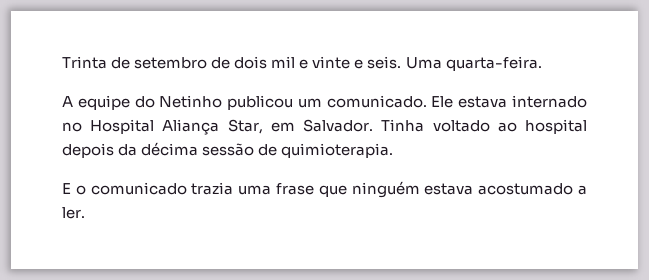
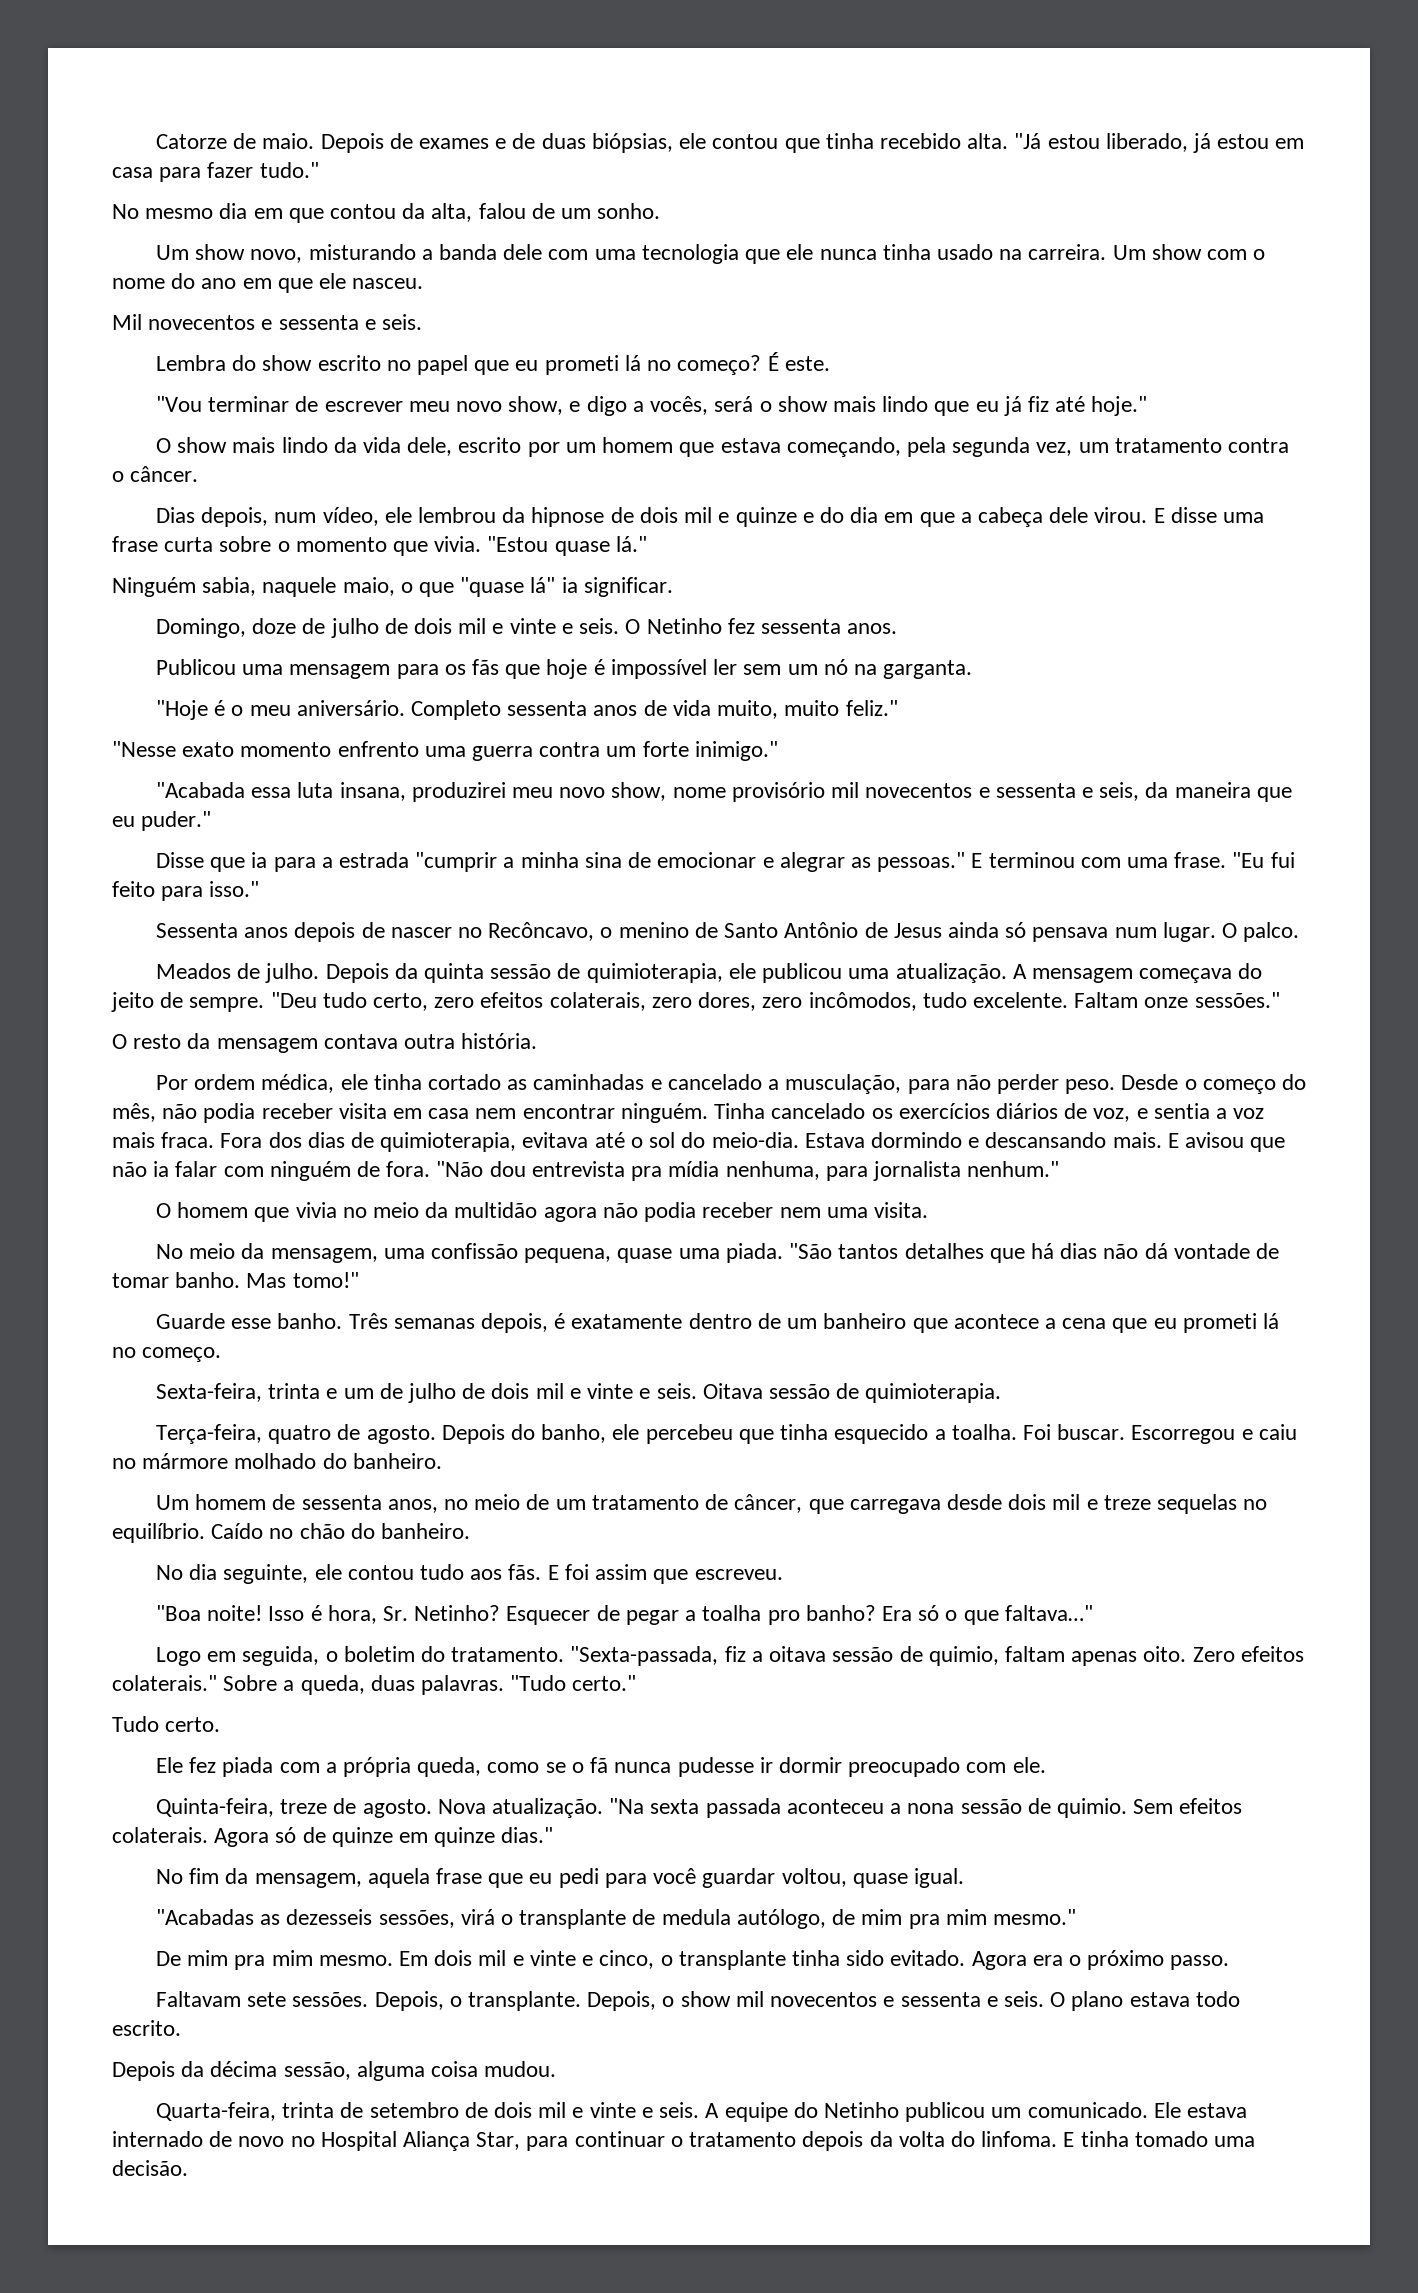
- Trinta de setembro de dois mil e vinte e seis. Uma quarta-feira.
- A equipe do Netinho publicou um comunicado.
+ Catorze de maio. Depois de exames e de duas biópsias, ele contou que tinha recebido alta. "Já estou liberado, já estou em casa para fazer tudo."
+ No mesmo dia em que contou da alta, falou de um sonho.
+ Um show novo, misturando a banda dele com uma tecnologia que ele nunca tinha usado na carreira. Um show com o nome do ano em que ele nasceu.
+ Mil novecentos e sessenta e seis.
+ Lembra do show escrito no papel que eu prometi lá no começo? É este.
+ "Vou terminar de escrever meu novo show, e digo a vocês, será o show mais lindo que eu já fiz até hoje."
+ O show mais lindo da vida dele, escrito por um homem que estava começando, pela segunda vez, um tratamento contra o câncer.
+ Dias depois, num vídeo, ele lembrou da hipnose de dois mil e quinze e do dia em que a cabeça dele virou. E disse uma frase curta sobre o momento que vivia. "Estou quase lá."
+ Ninguém sabia, naquele maio, o que "quase lá" ia significar.
+ Domingo, doze de julho de dois mil e vinte e seis. O Netinho fez sessenta anos.
+ Publicou uma mensagem para os fãs que hoje é impossível ler sem um nó na garganta.
+ "Hoje é o meu aniversário. Completo sessenta anos de vida muito, muito feliz."
+ "Nesse exato momento enfrento uma guerra contra um forte inimigo."
+ "Acabada essa luta insana, produzirei meu novo show, nome provisório mil novecentos e sessenta e seis, da maneira que eu puder."
+ Disse que ia para a estrada "cumprir a minha sina de emocionar e alegrar as pessoas." E terminou com uma frase. "Eu fui feito para isso."
+ Sessenta anos depois de nascer no Recôncavo, o menino de Santo Antônio de Jesus ainda só pensava num lugar. O palco.
+ Meados de julho. Depois da quinta sessão de quimioterapia, ele publicou uma atualização. A mensagem começava do jeito de sempre. "Deu tudo certo, zero efeitos colaterais, zero dores, zero incômodos, tudo excelente. Faltam onze sessões."
+ O resto da mensagem contava outra história.
+ Por ordem médica, ele tinha cortado as caminhadas e cancelado a musculação, para não perder peso. Desde o começo do mês, não podia receber visita em casa nem encontrar ninguém. Tinha cancelado os exercícios diários de voz, e sentia a voz mais fraca. Fora dos dias de quimioterapia, evitava até o sol do meio-dia. Estava dormindo e descansando mais. E avisou que não ia falar com ninguém de fora. "Não dou entrevista pra mídia nenhuma, para jornalista nenhum."
+ O homem que vivia no meio da multidão agora não podia receber nem uma visita.
+ No meio da mensagem, uma confissão pequena, quase uma piada. "São tantos detalhes que há dias não dá vontade de tomar banho. Mas tomo!"
+ Guarde esse banho. Três semanas depois, é exatamente dentro de um banheiro que acontece a cena que eu prometi lá no começo.
+ Sexta-feira, trinta e um de julho de dois mil e vinte e seis. Oitava sessão de quimioterapia.
+ Terça-feira, quatro de agosto. Depois do banho, ele percebeu que tinha esquecido a toalha. Foi buscar. Escorregou e caiu no mármore molhado do banheiro.
+ Um homem de sessenta anos, no meio de um tratamento de câncer, que carregava desde dois mil e treze sequelas no equilíbrio. Caído no chão do banheiro.
+ No dia seguinte, ele contou tudo aos fãs. E foi assim que escreveu.
+ "Boa noite! Isso é hora, Sr. Netinho? Esquecer de pegar a toalha pro banho? Era só o que faltava…"
+ Logo em seguida, o boletim do tratamento. "Sexta-passada, fiz a oitava sessão de quimio, faltam apenas oito. Zero efeitos colaterais." Sobre a queda, duas palavras. "Tudo certo."
+ Tudo certo.
+ Ele fez piada com a própria queda, como se o fã nunca pudesse ir dormir preocupado com ele.
+ Quinta-feira, treze de agosto. Nova atualização. "Na sexta passada aconteceu a nona sessão de quimio. Sem efeitos colaterais. Agora só de quinze em quinze dias."
+ No fim da mensagem, aquela frase que eu pedi para você guardar voltou, quase igual.
+ "Acabadas as dezesseis sessões, virá o transplante de medula autólogo, de mim pra mim mesmo."
+ De mim pra mim mesmo. Em dois mil e vinte e cinco, o transplante tinha sido evitado. Agora era o próximo passo.
+ Faltavam sete sessões. Depois, o transplante. Depois, o show mil novecentos e sessenta e seis. O plano estava todo escrito.
+ Depois da décima sessão, alguma coisa mudou.
+ Quarta-feira, trinta de setembro de dois mil e vinte e seis. A equipe do Netinho publicou um comunicado.
- Ele estava internado no Hospital Aliança Star, em Salvador. Tinha voltado ao hospital depois da décima sessão de quimioterapia.
- E o comunicado trazia uma frase que ninguém estava acostumado a ler.
+ Ele estava internado de novo no Hospital Aliança Star, para continuar o tratamento depois da volta do linfoma. E tinha tomado uma decisão.

